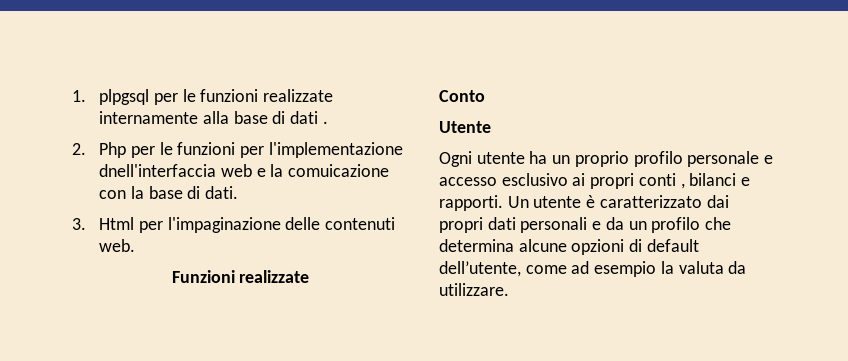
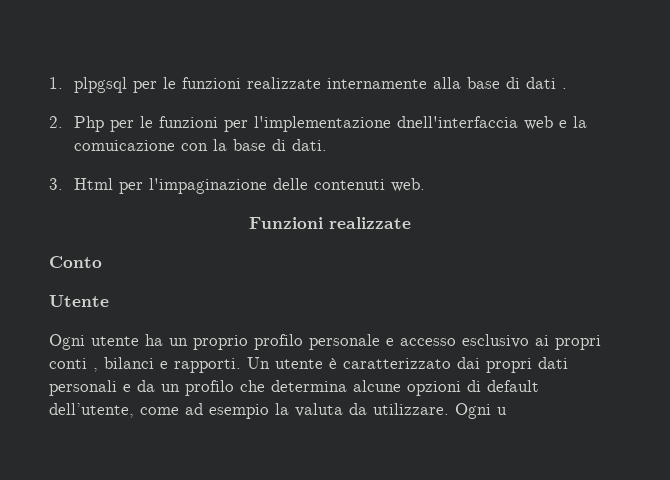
+ Ogni u

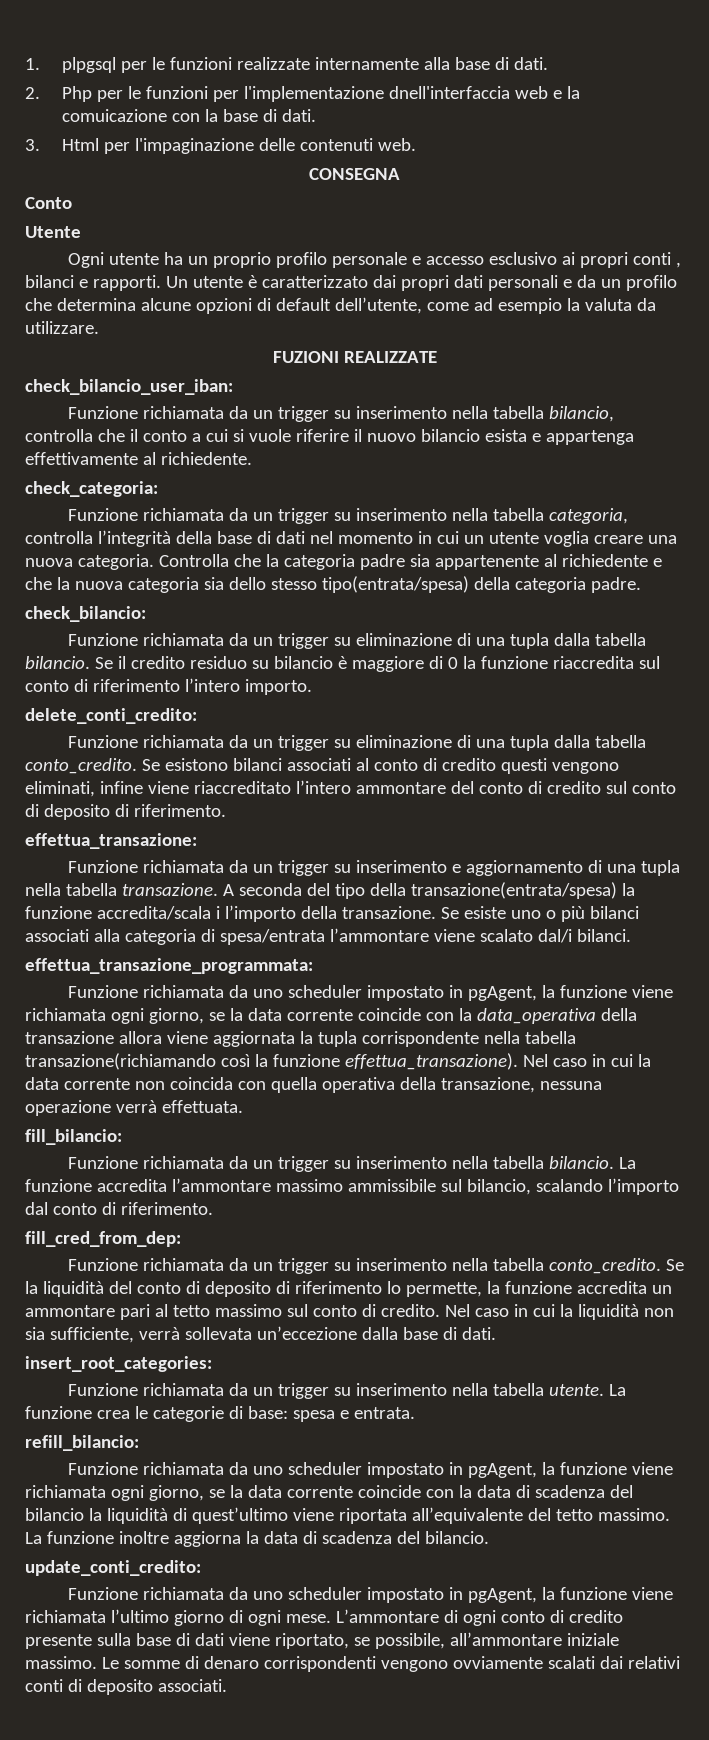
- 1. plpgsql per le funzioni realizzate internamente alla base di dati .
+ 1. plpgsql per le funzioni realizzate internamente alla base di dati.
- Funzioni realizzate
+ CONSEGNA
- Un utente è caratterizzato dai propri dati personali e da un profilo che determina alcune opzioni di default dell’utente, come ad esempio la valuta da utilizzare. Ogni u
+ Un utente è caratterizzato dai propri dati personali e da un profilo che determina alcune opzioni di default dell’utente, come ad esempio la valuta da utilizzare.
+ FUZIONI REALIZZATE
+ check_bilancio_user_iban:
+ Funzione richiamata da un trigger su inserimento nella tabella bilancio, controlla che il conto a cui si vuole riferire il nuovo bilancio esista e appartenga effettivamente al richiedente.
+ check_categoria:
+ Funzione richiamata da un trigger su inserimento nella tabella categoria, controlla l’integrità della base di dati nel momento in cui un utente voglia creare una nuova categoria. Controlla che la categoria padre sia appartenente al richiedente e che la nuova categoria sia dello stesso tipo(entrata/spesa) della categoria padre.
+ check_bilancio:
+ Funzione richiamata da un trigger su eliminazione di una tupla dalla tabella bilancio. Se il credito residuo su bilancio è maggiore di 0 la funzione riaccredita sul conto di riferimento l’intero importo.
+ delete_conti_credito:
+ Funzione richiamata da un trigger su eliminazione di una tupla dalla tabella conto_credito. Se esistono bilanci associati al conto di credito questi vengono eliminati, infine viene riaccreditato l’intero ammontare del conto di credito sul conto di deposito di riferimento.
+ effettua_transazione:
+ Funzione richiamata da un trigger su inserimento e aggiornamento di una tupla nella tabella transazione. A seconda del tipo della transazione(entrata/spesa) la funzione accredita/scala i l’importo della transazione. Se esiste uno o più bilanci associati alla categoria di spesa/entrata l’ammontare viene scalato dal/i bilanci.
+ effettua_transazione_programmata:
+ Funzione richiamata da uno scheduler impostato in pgAgent, la funzione viene richiamata ogni giorno, se la data corrente coincide con la data_operativa della transazione allora viene aggiornata la tupla corrispondente nella tabella transazione(richiamando così la funzione effettua_transazione). Nel caso in cui la data corrente non coincida con quella operativa della transazione, nessuna operazione verrà effettuata.
+ fill_bilancio:
+ Funzione richiamata da un trigger su inserimento nella tabella bilancio. La funzione accredita l’ammontare massimo ammissibile sul bilancio, scalando l’importo dal conto di riferimento.
+ fill_cred_from_dep:
+ Funzione richiamata da un trigger su inserimento nella tabella conto_credito. Se la liquidità del conto di deposito di riferimento lo permette, la funzione accredita un ammontare pari al tetto massimo sul conto di credito. Nel caso in cui la liquidità non sia sufficiente, verrà sollevata un’eccezione dalla base di dati.
+ insert_root_categories:
+ Funzione richiamata da un trigger su inserimento nella tabella utente. La funzione crea le categorie di base: spesa e entrata.
+ refill_bilancio:
+ Funzione richiamata da uno scheduler impostato in pgAgent, la funzione viene richiamata ogni giorno, se la data corrente coincide con la data di scadenza del bilancio la liquidità di quest’ultimo viene riportata all’equivalente del tetto massimo. La funzione inoltre aggiorna la data di scadenza del bilancio.
+ update_conti_credito:
+ Funzione richiamata da uno scheduler impostato in pgAgent, la funzione viene richiamata l’ultimo giorno di ogni mese. L’ammontare di ogni conto di credito presente sulla base di dati viene riportato, se possibile, all’ammontare iniziale massimo. Le somme di denaro corrispondenti vengono ovviamente scalati dai relativi conti di deposito associati.

